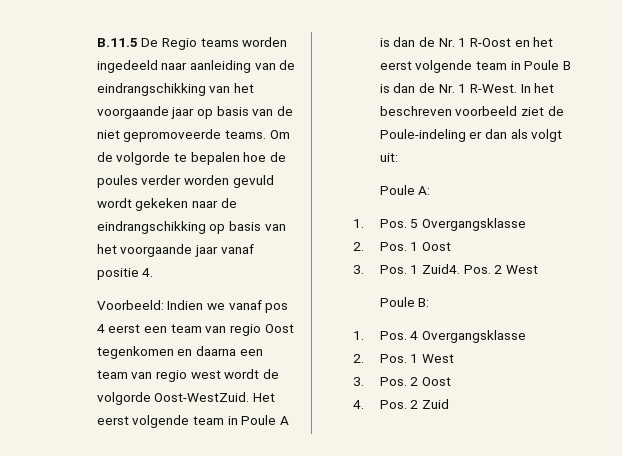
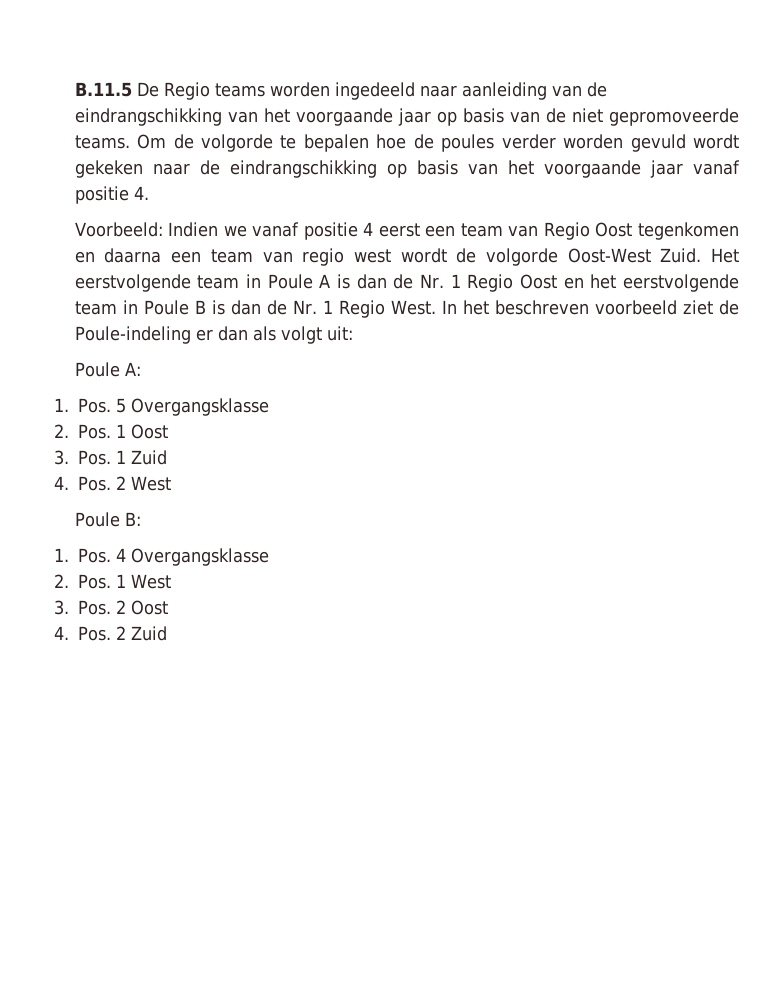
- Voorbeeld: Indien we vanaf pos 4 eerst een team van regio Oost tegenkomen en daarna een team van regio west wordt de volgorde Oost-WestZuid. Het eerst volgende team in Poule A is dan de Nr. 1 R-Oost en het eerst volgende team in Poule B is dan de Nr. 1 R-West.
+ Voorbeeld: Indien we vanaf positie 4 eerst een team van Regio Oost tegenkomen en daarna een team van regio west wordt de volgorde Oost-West Zuid. Het eerstvolgende team in Poule A is dan de Nr. 1 Regio Oost en het eerstvolgende team in Poule B is dan de Nr. 1 Regio West.
- 3. Pos. 1 Zuid4. Pos. 2 West
+ 3. Pos. 1 Zuid
+ 4. Pos. 2 West

